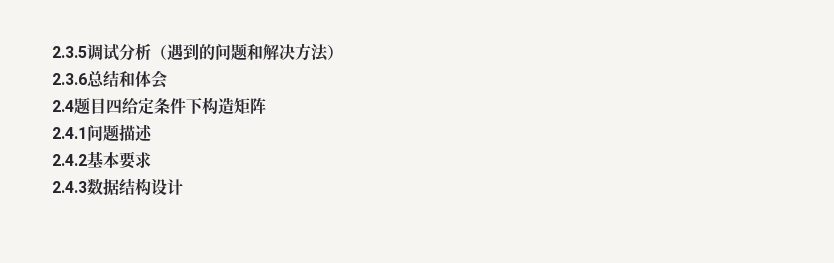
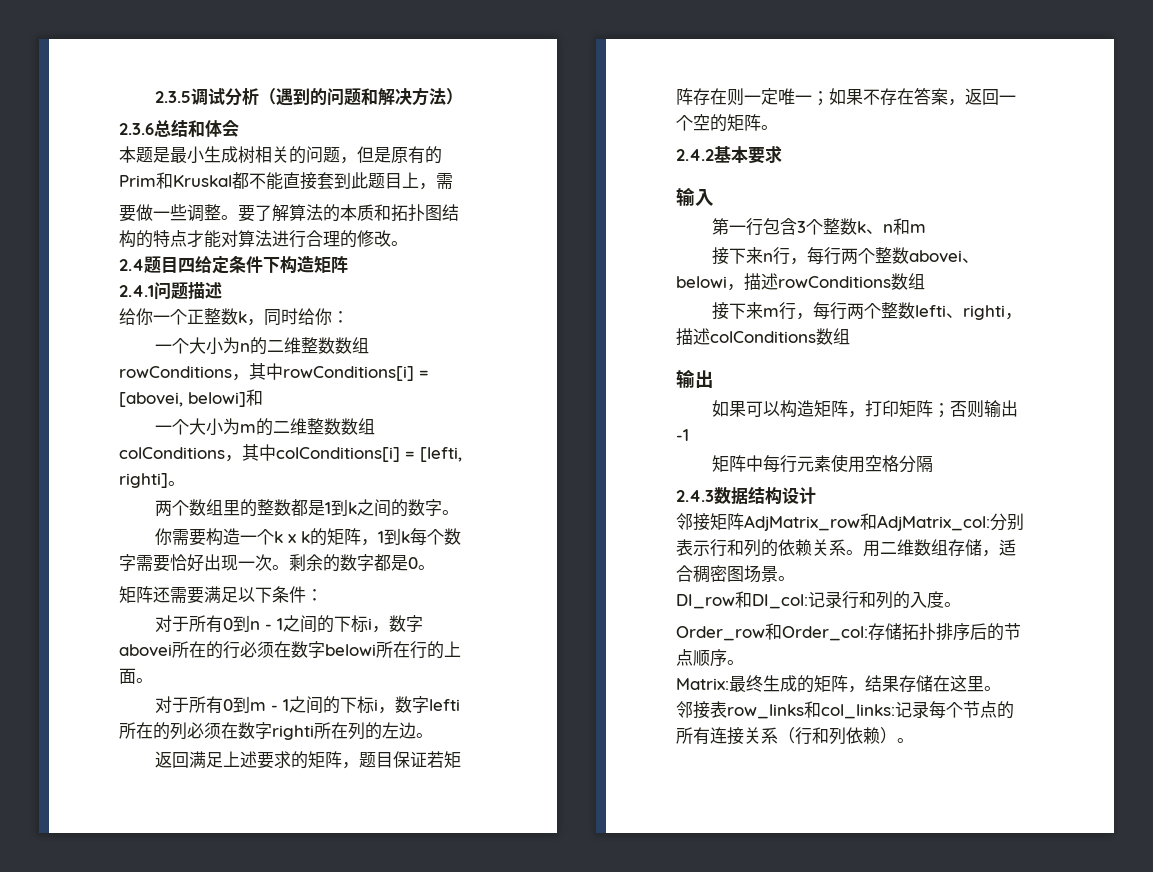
+ 本题是最小生成树相关的问题，但是原有的Prim和Kruskal都不能直接套到此题目上，需
+ 要做一些调整。要了解算法的本质和拓扑图结构的特点才能对算法进行合理的修改。
+ 给你一个正整数k，同时给你：
+ 一个大小为n的二维整数数组rowConditions，其中rowConditions[i] = [abovei, belowi]和
+ 一个大小为m的二维整数数组colConditions，其中colConditions[i] = [lefti, righti]。
+ 两个数组里的整数都是1到k之间的数字。
+ 你需要构造一个k x k的矩阵，1到k每个数字需要恰好出现一次。剩余的数字都是0。
+ 矩阵还需要满足以下条件：
+ 对于所有0到n - 1之间的下标i，数字abovei所在的行必须在数字belowi所在行的上面。
+ 对于所有0到m - 1之间的下标i，数字lefti所在的列必须在数字righti所在列的左边。
+ 返回满足上述要求的矩阵，题目保证若矩阵存在则一定唯一；如果不存在答案，返回一个空的矩阵。
  2.4.2基本要求
+ 输入
+ 第一行包含3个整数k、n和m
+ 接下来n行，每行两个整数abovei、belowi，描述rowConditions数组
+ 接下来m行，每行两个整数lefti、righti，描述colConditions数组
+ 输出
+ 如果可以构造矩阵，打印矩阵；否则输出-1
+ 矩阵中每行元素使用空格分隔
  2.4.3数据结构设计
+ 邻接矩阵AdjMatrix_row和AdjMatrix_col:分别表示行和列的依赖关系。用二维数组存储，适合稠密图场景。
+ DI_row和DI_col:记录行和列的入度。
+ Order_row和Order_col:存储拓扑排序后的节点顺序。
+ Matrix:最终生成的矩阵，结果存储在这里。
+ 邻接表row_links和col_links:记录每个节点的所有连接关系（行和列依赖）。

